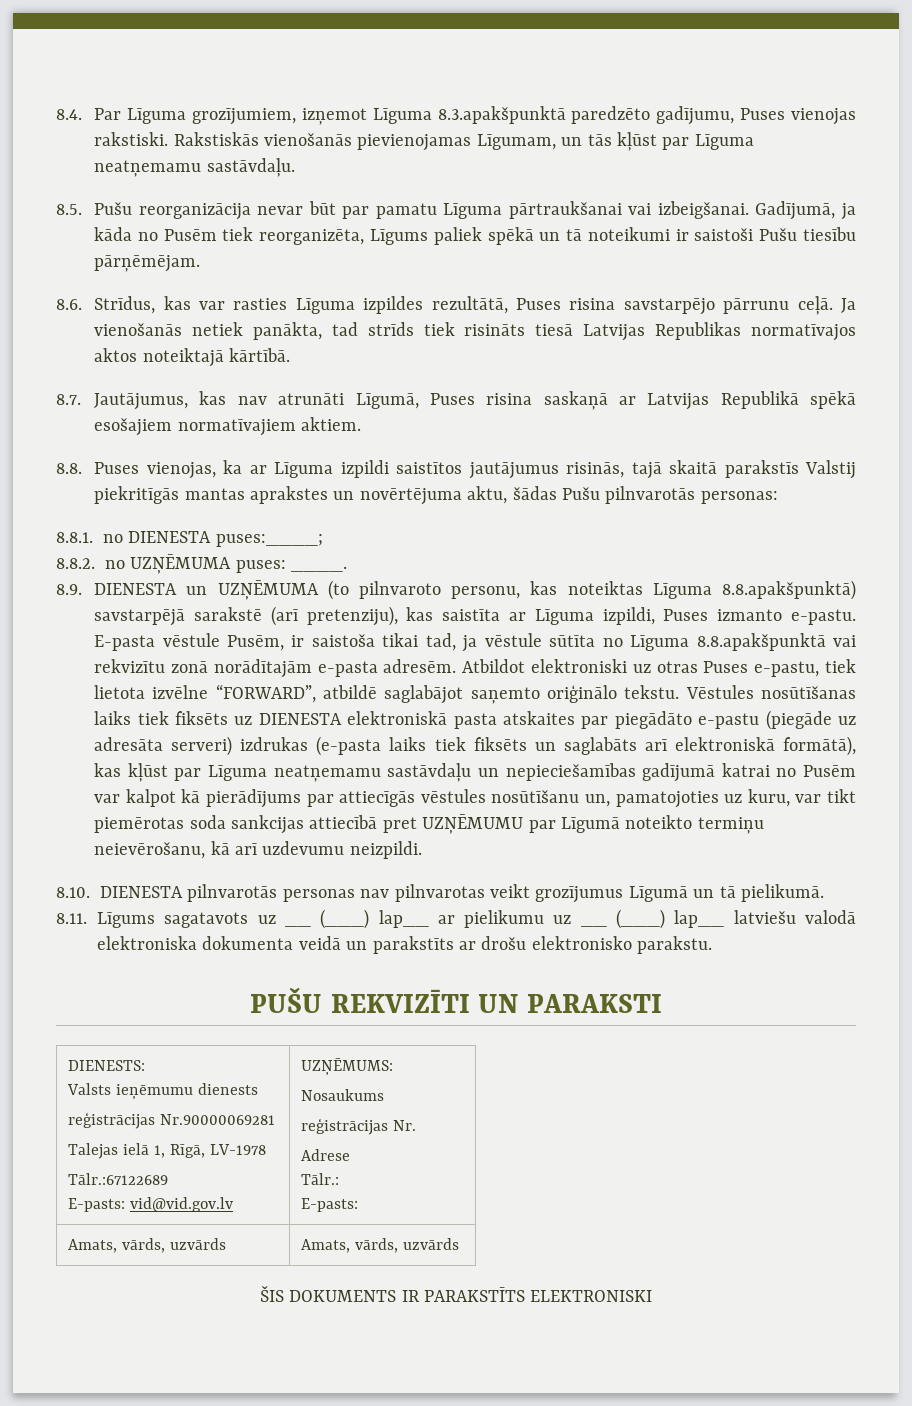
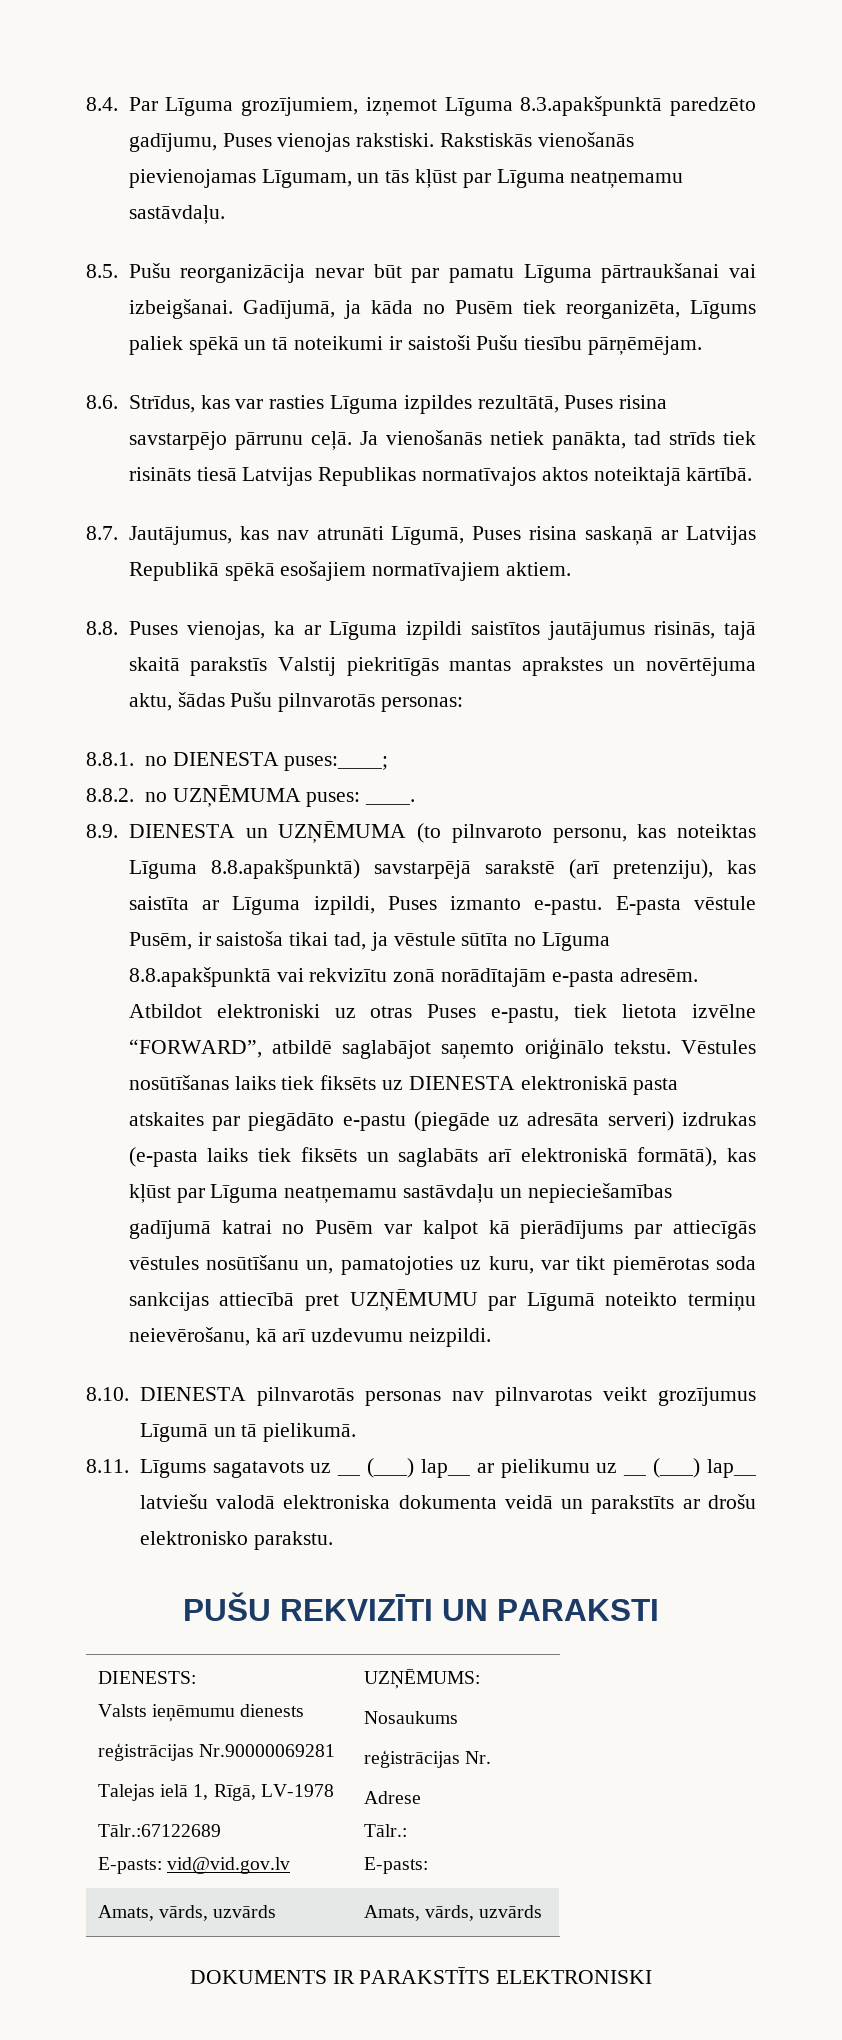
- ŠIS DOKUMENTS IR PARAKSTĪTS ELEKTRONISKI
+ DOKUMENTS IR PARAKSTĪTS ELEKTRONISKI

